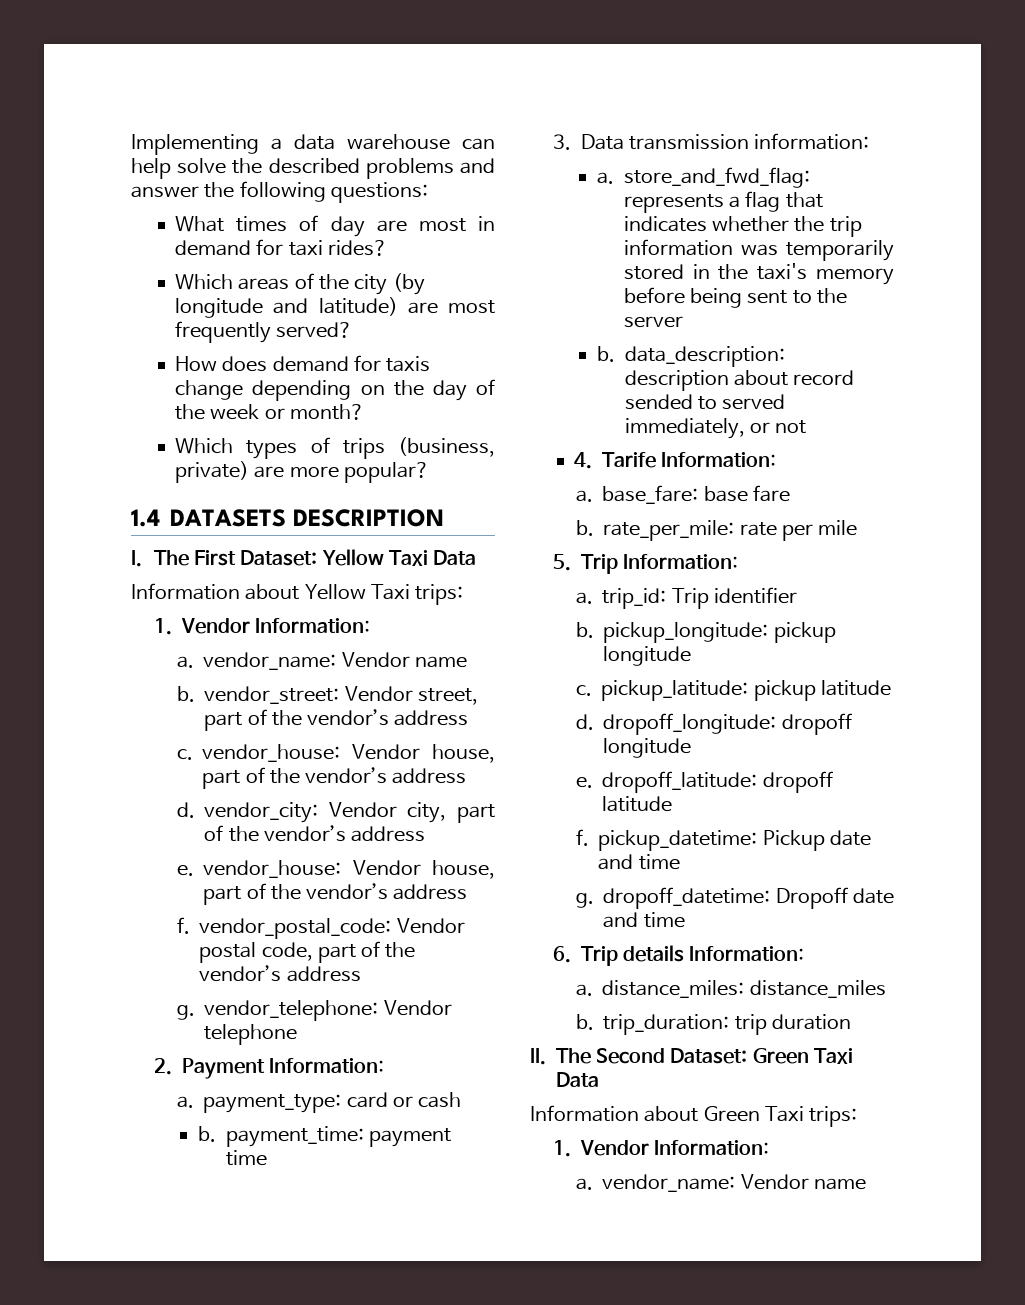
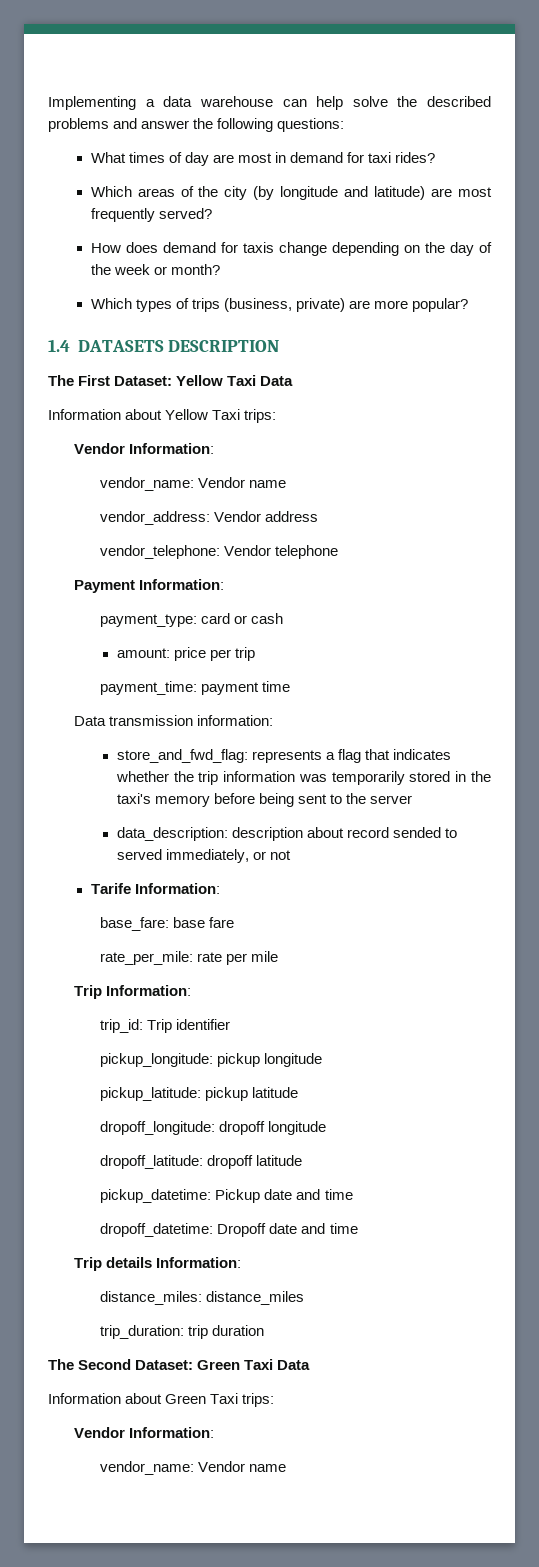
- I. The First Dataset: Yellow Taxi Data
+ The First Dataset: Yellow Taxi Data
  Information about Yellow Taxi trips:
- 1. Vendor Information:
- a. vendor_name: Vendor name
+ Vendor Information:
+ vendor_name: Vendor name
- b. vendor_street: Vendor street, part of the vendor’s address
- c. vendor_house: Vendor house, part of the vendor’s address
- d. vendor_city: Vendor city, part of the vendor’s address
- e. vendor_house: Vendor house, part of the vendor’s address
- f. vendor_postal_code: Vendor postal code, part of the vendor’s address
- g. vendor_telephone: Vendor telephone
+ vendor_address: Vendor address
+ vendor_telephone: Vendor telephone
- 2. Payment Information:
+ Payment Information:
- a. payment_type: card or cash
+ payment_type: card or cash
- b. payment_time: payment time
+ amount: price per trip
+ payment_time: payment time
- 3. Data transmission information:
+ Data transmission information:
- a. store_and_fwd_flag: represents a flag that indicates whether the trip information was temporarily stored in the taxi's memory before being sent to the server
+ store_and_fwd_flag: represents a flag that indicates whether the trip information was temporarily stored in the taxi's memory before being sent to the server
- b. data_description: description about record sended to served immediately, or not
+ data_description: description about record sended to served immediately, or not
- 4. Tarife Information:
+ Tarife Information:
- a. base_fare: base fare
+ base_fare: base fare
- b. rate_per_mile: rate per mile
+ rate_per_mile: rate per mile
- 5. Trip Information:
+ Trip Information:
- a. trip_id: Trip identifier
+ trip_id: Trip identifier
- b. pickup_longitude: pickup longitude
+ pickup_longitude: pickup longitude
- c. pickup_latitude: pickup latitude
+ pickup_latitude: pickup latitude
- d. dropoff_longitude: dropoff longitude
+ dropoff_longitude: dropoff longitude
- e. dropoff_latitude: dropoff latitude
+ dropoff_latitude: dropoff latitude
- f. pickup_datetime: Pickup date and time
+ pickup_datetime: Pickup date and time
- g. dropoff_datetime: Dropoff date and time
+ dropoff_datetime: Dropoff date and time
- 6. Trip details Information:
+ Trip details Information:
- a. distance_miles: distance_miles
+ distance_miles: distance_miles
- b. trip_duration: trip duration
+ trip_duration: trip duration
- II. The Second Dataset: Green Taxi Data
+ The Second Dataset: Green Taxi Data
  Information about Green Taxi trips:
- 1. Vendor Information:
- a. vendor_name: Vendor name
+ Vendor Information:
+ vendor_name: Vendor name

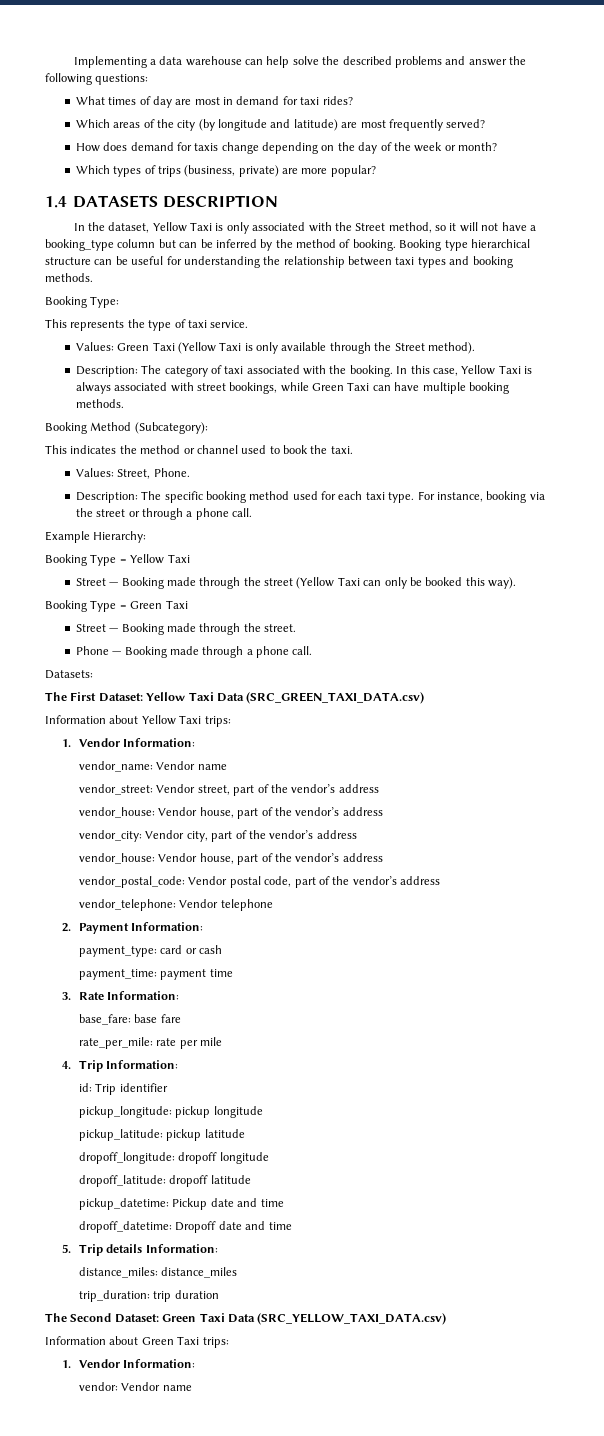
+ In the dataset, Yellow Taxi is only associated with the Street method, so it will not have a booking_type column but can be inferred by the method of booking. Booking type hierarchical structure can be useful for understanding the relationship between taxi types and booking methods.
+ Booking Type:
+ This represents the type of taxi service.
+ Values: Green Taxi (Yellow Taxi is only available through the Street method).
+ Description: The category of taxi associated with the booking. In this case, Yellow Taxi is always associated with street bookings, while Green Taxi can have multiple booking methods.
+ Booking Method (Subcategory):
+ This indicates the method or channel used to book the taxi.
+ Values: Street, Phone.
+ Description: The specific booking method used for each taxi type. For instance, booking via the street or through a phone call.
+ Example Hierarchy:
+ Booking Type = Yellow Taxi
+ Street — Booking made through the street (Yellow Taxi can only be booked this way).
+ Booking Type = Green Taxi
+ Street — Booking made through the street.
+ Phone — Booking made through a phone call.
+ Datasets:
- The First Dataset: Yellow Taxi Data
+ The First Dataset: Yellow Taxi Data (SRC_GREEN_TAXI_DATA.csv)
  Information about Yellow Taxi trips:
- Vendor Information:
+ 1. Vendor Information:
- vendor_address: Vendor address
+ vendor_street: Vendor street, part of the vendor’s address
+ vendor_house: Vendor house, part of the vendor’s address
+ vendor_city: Vendor city, part of the vendor’s address
+ vendor_house: Vendor house, part of the vendor’s address
+ vendor_postal_code: Vendor postal code, part of the vendor’s address
- Payment Information:
+ 2. Payment Information:
- amount: price per trip
- Data transmission information:
- store_and_fwd_flag: represents a flag that indicates whether the trip information was temporarily stored in the taxi's memory before being sent to the server
- data_description: description about record sended to served immediately, or not
- Tarife Information:
+ 3. Rate Information:
- Trip Information:
+ 4. Trip Information:
- trip_id: Trip identifier
+ id: Trip identifier
- Trip details Information:
+ 5. Trip details Information:
- The Second Dataset: Green Taxi Data
+ The Second Dataset: Green Taxi Data (SRC_YELLOW_TAXI_DATA.csv)
  Information about Green Taxi trips:
- Vendor Information:
- vendor_name: Vendor name
+ 1. Vendor Information:
+ vendor: Vendor name

